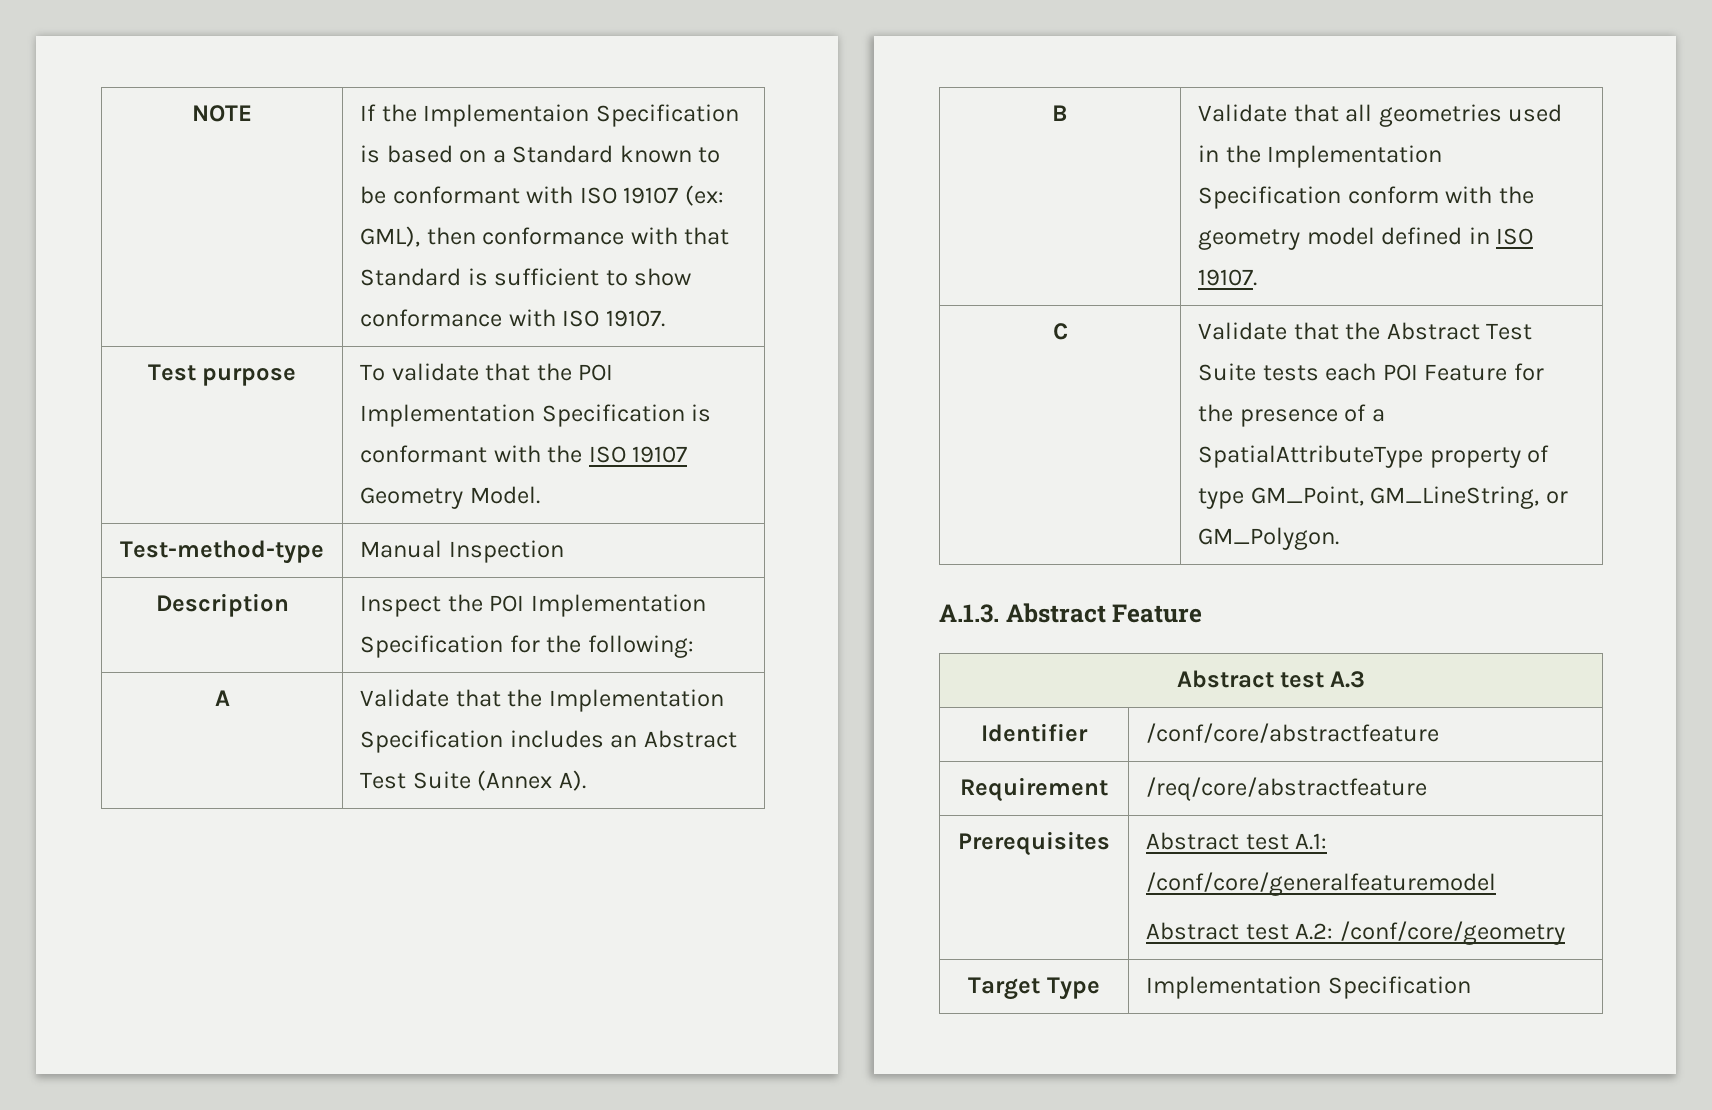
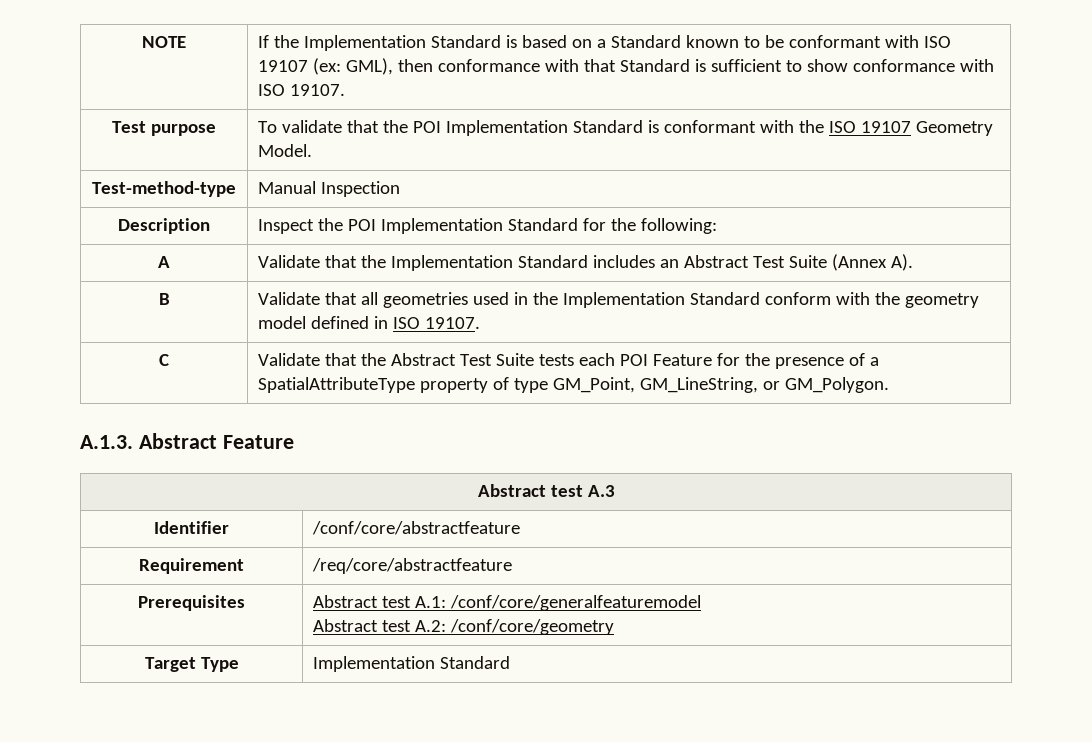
- NOTE | If the Implementaion Specification is based on a Standard known to be conformant with ISO 19107 (ex: GML), then conformance with that Standard is sufficient to show conformance with ISO 19107.
+ NOTE | If the Implementation Standard is based on a Standard known to be conformant with ISO 19107 (ex: GML), then conformance with that Standard is sufficient to show conformance with ISO 19107.
- Test purpose | To validate that the POI Implementation Specification is conformant with the ISO 19107 Geometry Model.
+ Test purpose | To validate that the POI Implementation Standard is conformant with the ISO 19107 Geometry Model.
- Description | Inspect the POI Implementation Specification for the following:
+ Description | Inspect the POI Implementation Standard for the following:
- A | Validate that the Implementation Specification includes an Abstract Test Suite (Annex A).
+ A | Validate that the Implementation Standard includes an Abstract Test Suite (Annex A).
- B | Validate that all geometries used in the Implementation Specification conform with the geometry model defined in ISO 19107.
+ B | Validate that all geometries used in the Implementation Standard conform with the geometry model defined in ISO 19107.
- Target Type | Implementation Specification
+ Target Type | Implementation Standard

